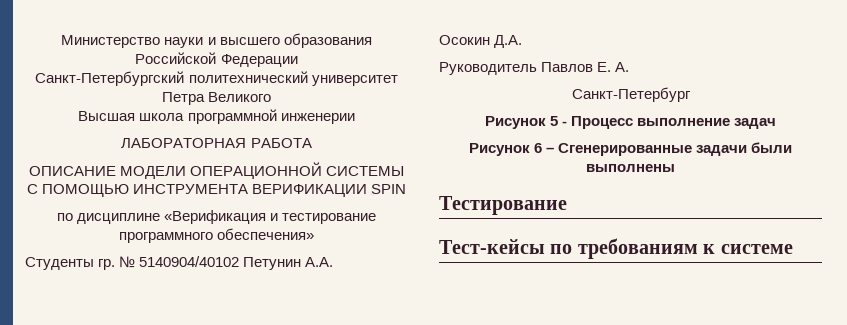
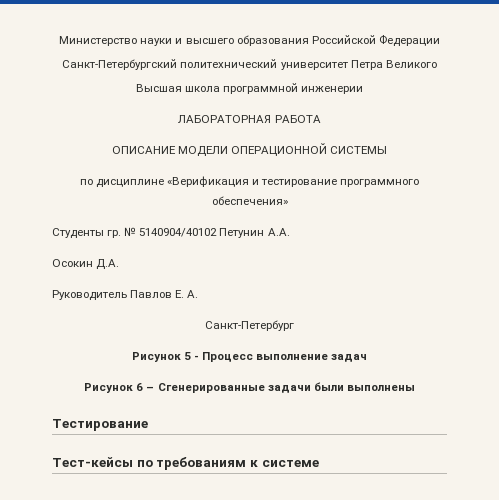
- ОПИСАНИЕ МОДЕЛИ ОПЕРАЦИОННОЙ СИСТЕМЫ С ПОМОЩЬЮ ИНСТРУМЕНТА ВЕРИФИКАЦИИ SPIN
+ ОПИСАНИЕ МОДЕЛИ ОПЕРАЦИОННОЙ СИСТЕМЫ

